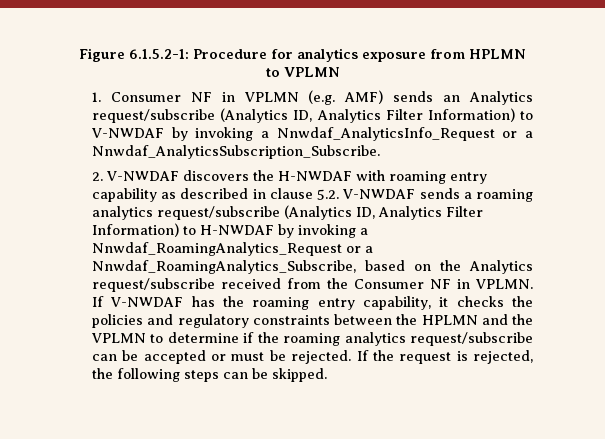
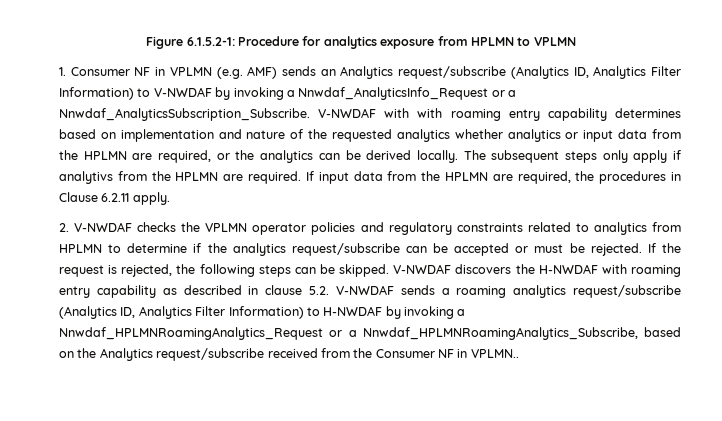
- 1. Consumer NF in VPLMN (e.g. AMF) sends an Analytics request/subscribe (Analytics ID, Analytics Filter Information) to V-NWDAF by invoking a Nnwdaf_AnalyticsInfo_Request or a Nnwdaf_AnalyticsSubscription_Subscribe.
- 2. V-NWDAF discovers the H-NWDAF with roaming entry capability as described in clause 5.2. V-NWDAF sends a roaming analytics request/subscribe (Analytics ID, Analytics Filter Information) to H-NWDAF by invoking a Nnwdaf_RoamingAnalytics_Request or a Nnwdaf_RoamingAnalytics_Subscribe, based on the Analytics request/subscribe received from the Consumer NF in VPLMN. If V-NWDAF has the roaming entry capability, it checks the policies and regulatory constraints between the HPLMN and the VPLMN to determine if the roaming analytics request/subscribe can be accepted or must be rejected. If the request is rejected, the following steps can be skipped.
+ 1. Consumer NF in VPLMN (e.g. AMF) sends an Analytics request/subscribe (Analytics ID, Analytics Filter Information) to V-NWDAF by invoking a Nnwdaf_AnalyticsInfo_Request or a Nnwdaf_AnalyticsSubscription_Subscribe. V-NWDAF with with roaming entry capability determines based on implementation and nature of the requested analytics whether analytics or input data from the HPLMN are required, or the analytics can be derived locally. The subsequent steps only apply if analytivs from the HPLMN are required. If input data from the HPLMN are required, the procedures in Clause 6.2.11 apply.
+ 2. V-NWDAF checks the VPLMN operator policies and regulatory constraints related to analytics from HPLMN to determine if the analytics request/subscribe can be accepted or must be rejected. If the request is rejected, the following steps can be skipped. V-NWDAF discovers the H-NWDAF with roaming entry capability as described in clause 5.2. V-NWDAF sends a roaming analytics request/subscribe (Analytics ID, Analytics Filter Information) to H-NWDAF by invoking a Nnwdaf_HPLMNRoamingAnalytics_Request or a Nnwdaf_HPLMNRoamingAnalytics_Subscribe, based on the Analytics request/subscribe received from the Consumer NF in VPLMN..

